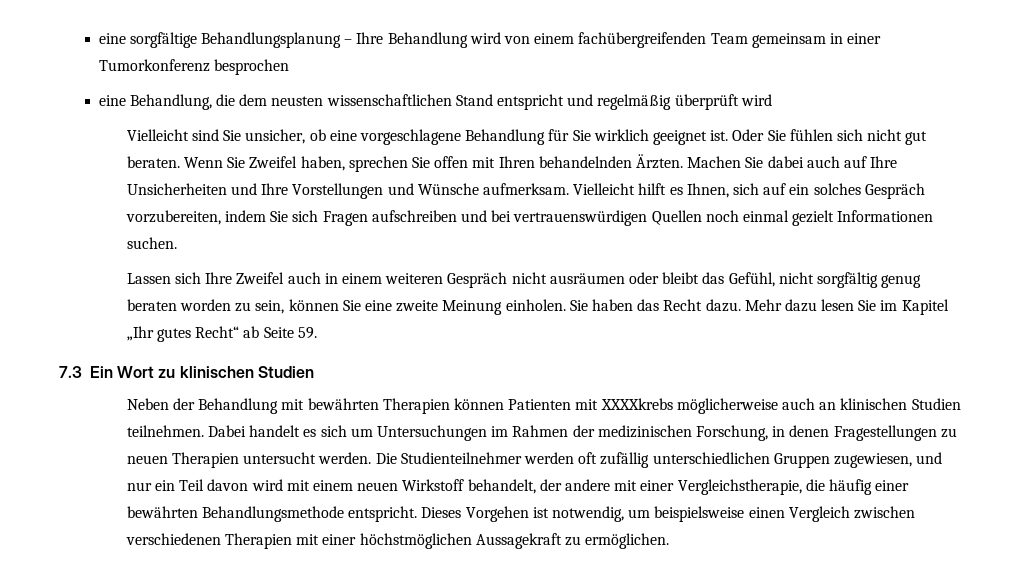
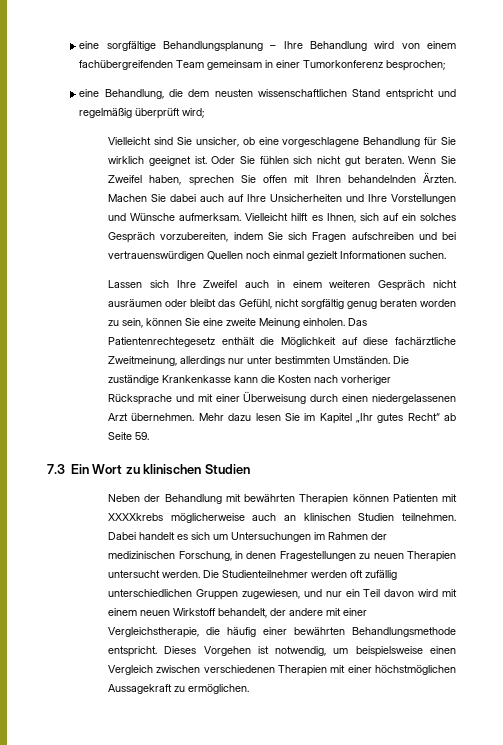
- eine sorgfältige Behandlungsplanung – Ihre Behandlung wird von einem fachübergreifenden Team gemeinsam in einer Tumorkonferenz besprochen
+ eine sorgfältige Behandlungsplanung – Ihre Behandlung wird von einem fachübergreifenden Team gemeinsam in einer Tumorkonferenz besprochen;
- eine Behandlung, die dem neusten wissenschaftlichen Stand entspricht und regelmäßig überprüft wird
+ eine Behandlung, die dem neusten wissenschaftlichen Stand entspricht und regelmäßig überprüft wird;
- Sie haben das Recht dazu.
+ Das Patientenrechtegesetz enthält die Möglichkeit auf diese fachärztliche Zweitmeinung, allerdings nur unter bestimmten Umständen. Die zuständige Krankenkasse kann die Kosten nach vorheriger Rücksprache und mit einer Überweisung durch einen niedergelassenen Arzt übernehmen.

